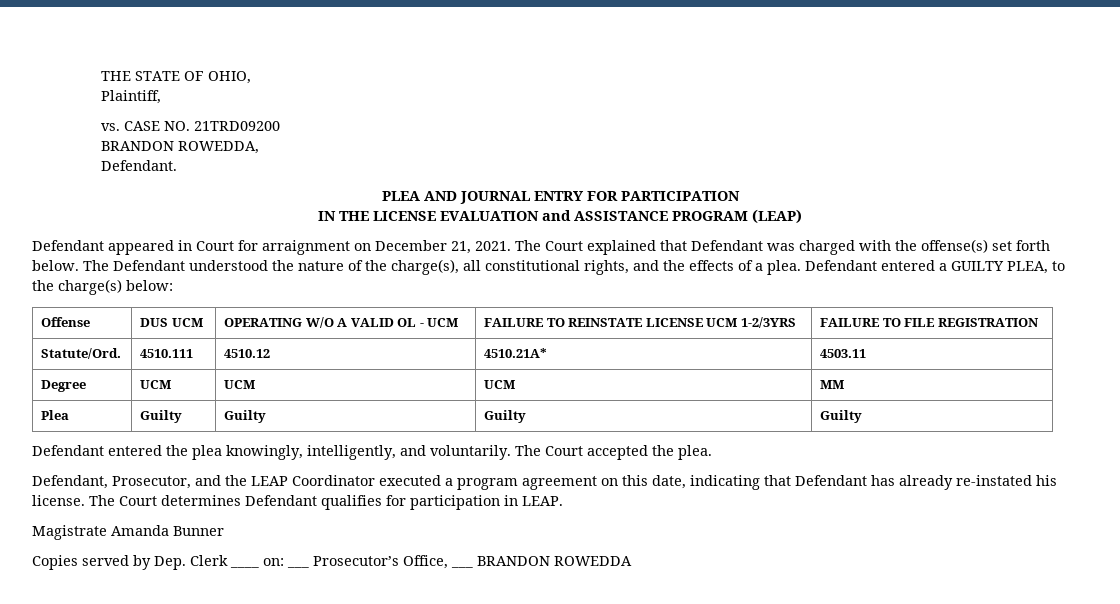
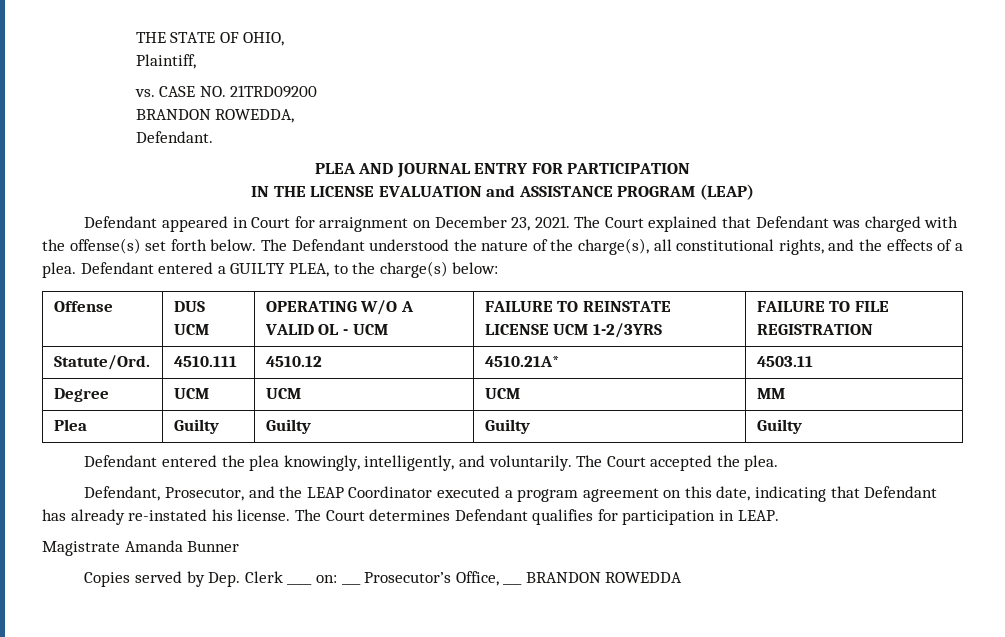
- Defendant appeared in Court for arraignment on December 21, 2021.
+ Defendant appeared in Court for arraignment on December 23, 2021.

